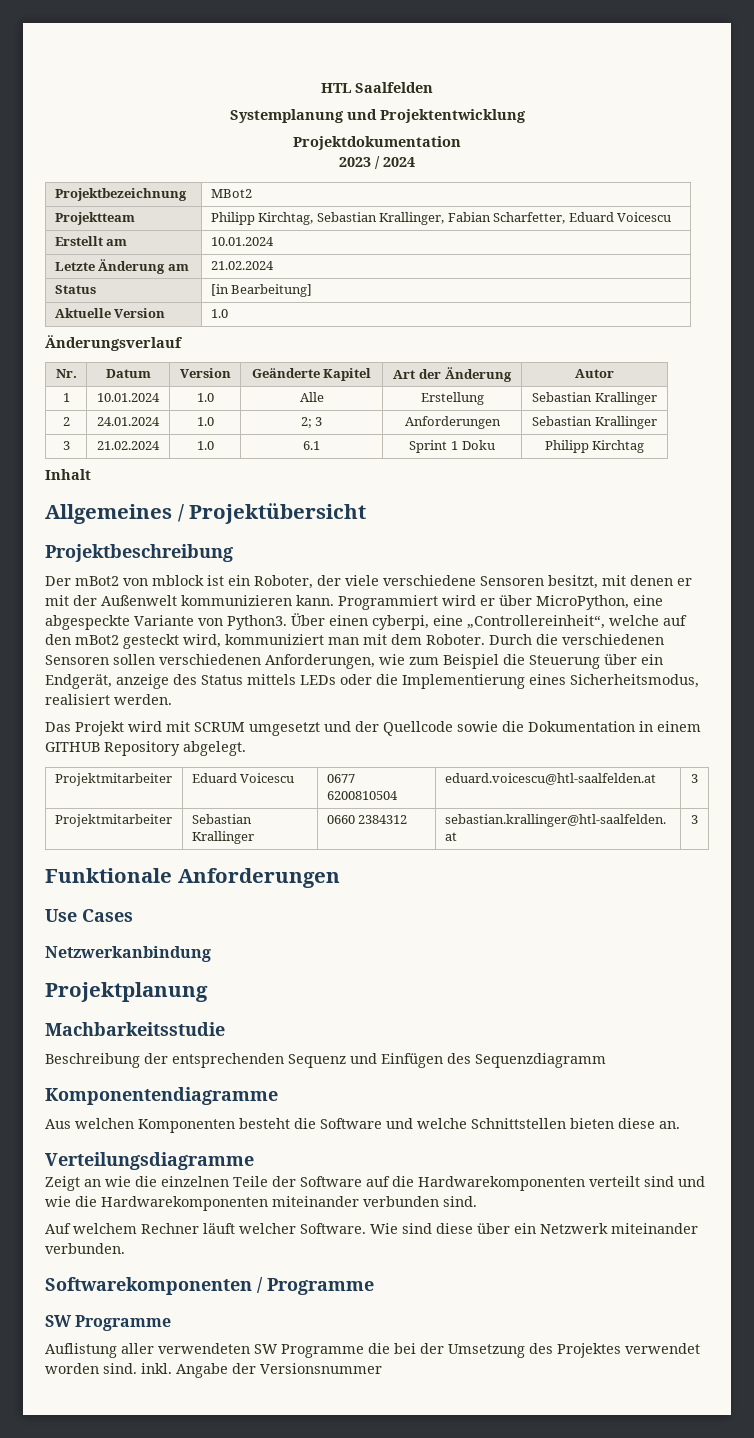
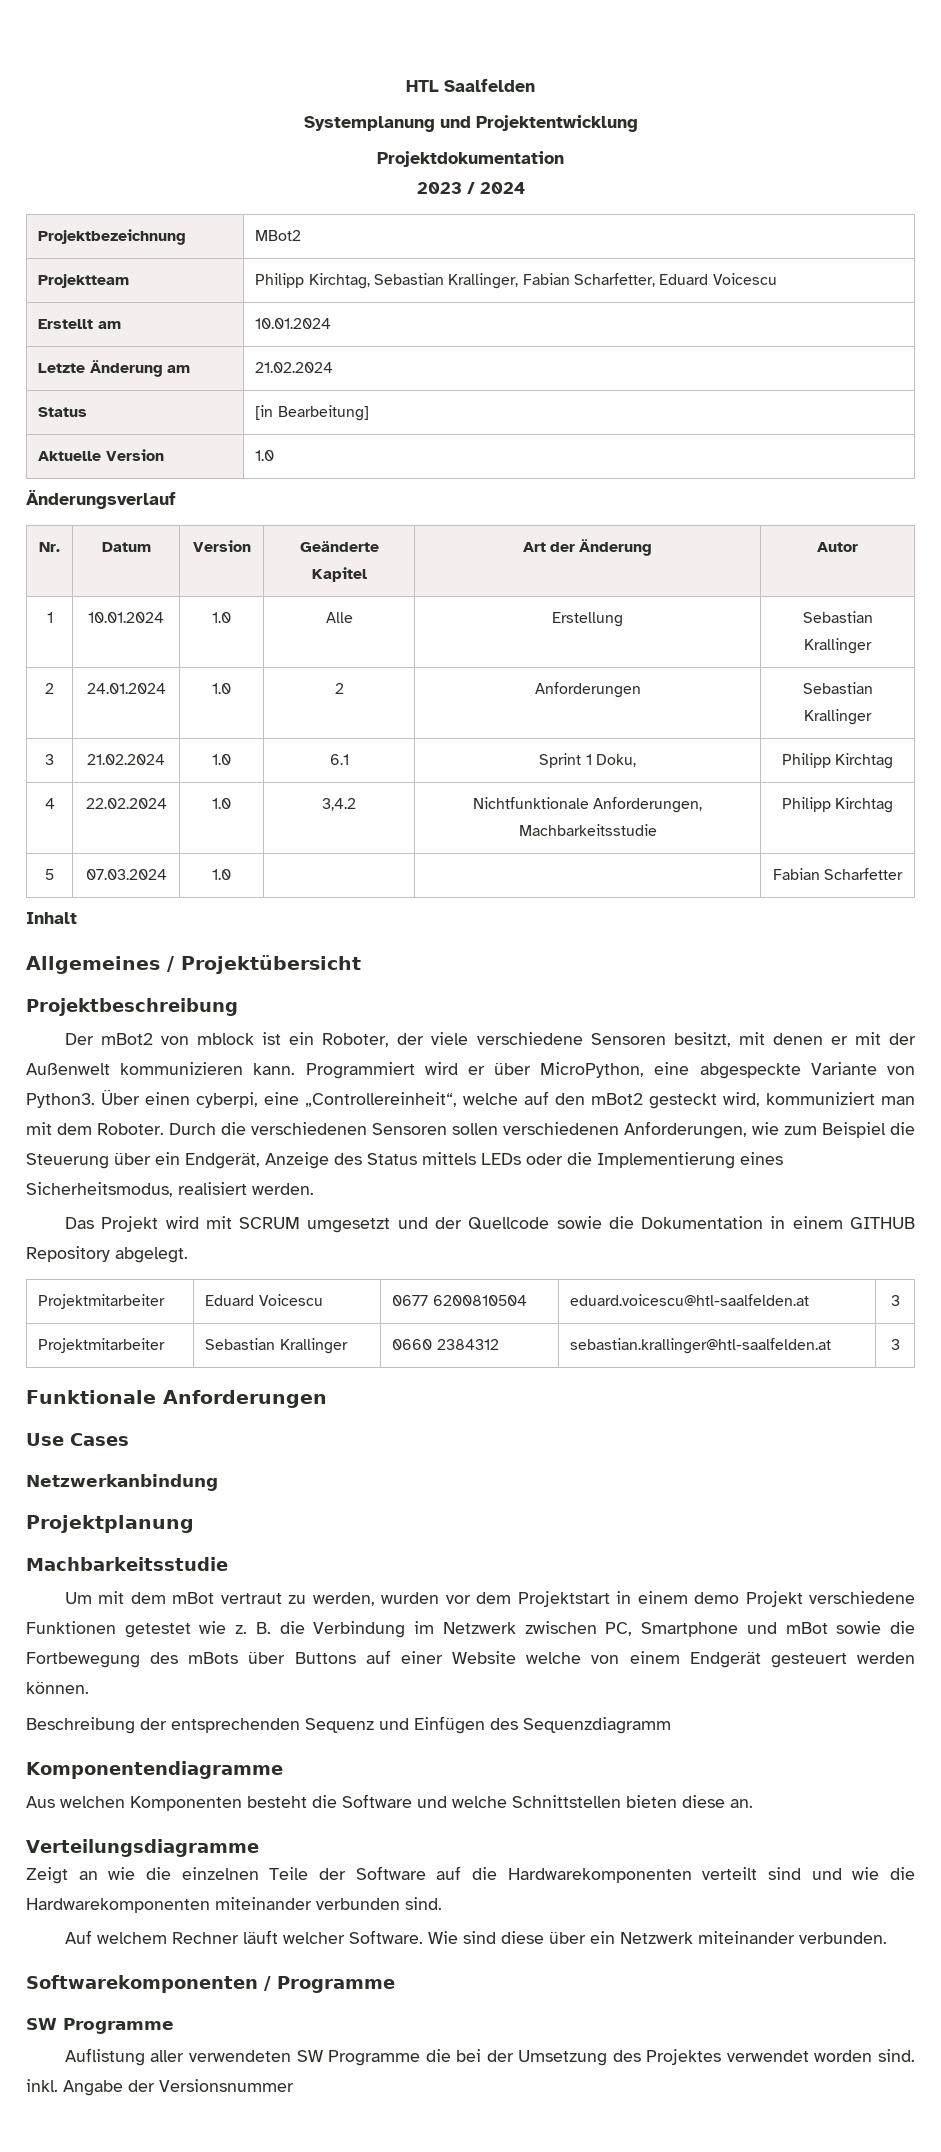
- 2 | 24.01.2024 | 1.0 | 2; 3 | Anforderungen | Sebastian Krallinger
+ 2 | 24.01.2024 | 1.0 | 2 | Anforderungen | Sebastian Krallinger
- 3 | 21.02.2024 | 1.0 | 6.1 | Sprint 1 Doku | Philipp Kirchtag
+ 3 | 21.02.2024 | 1.0 | 6.1 | Sprint 1 Doku, | Philipp Kirchtag
+ 4 | 22.02.2024 | 1.0 | 3,4.2 | Nichtfunktionale Anforderungen, Machbarkeitsstudie | Philipp Kirchtag
+ 5 | 07.03.2024 | 1.0 | | | Fabian Scharfetter
- Durch die verschiedenen Sensoren sollen verschiedenen Anforderungen, wie zum Beispiel die Steuerung über ein Endgerät, anzeige des Status mittels LEDs oder die Implementierung eines Sicherheitsmodus, realisiert werden.
+ Durch die verschiedenen Sensoren sollen verschiedenen Anforderungen, wie zum Beispiel die Steuerung über ein Endgerät, Anzeige des Status mittels LEDs oder die Implementierung eines Sicherheitsmodus, realisiert werden.
+ Um mit dem mBot vertraut zu werden, wurden vor dem Projektstart in einem demo Projekt verschiedene Funktionen getestet wie z. B. die Verbindung im Netzwerk zwischen PC, Smartphone und mBot sowie die Fortbewegung des mBots über Buttons auf einer Website welche von einem Endgerät gesteuert werden können.

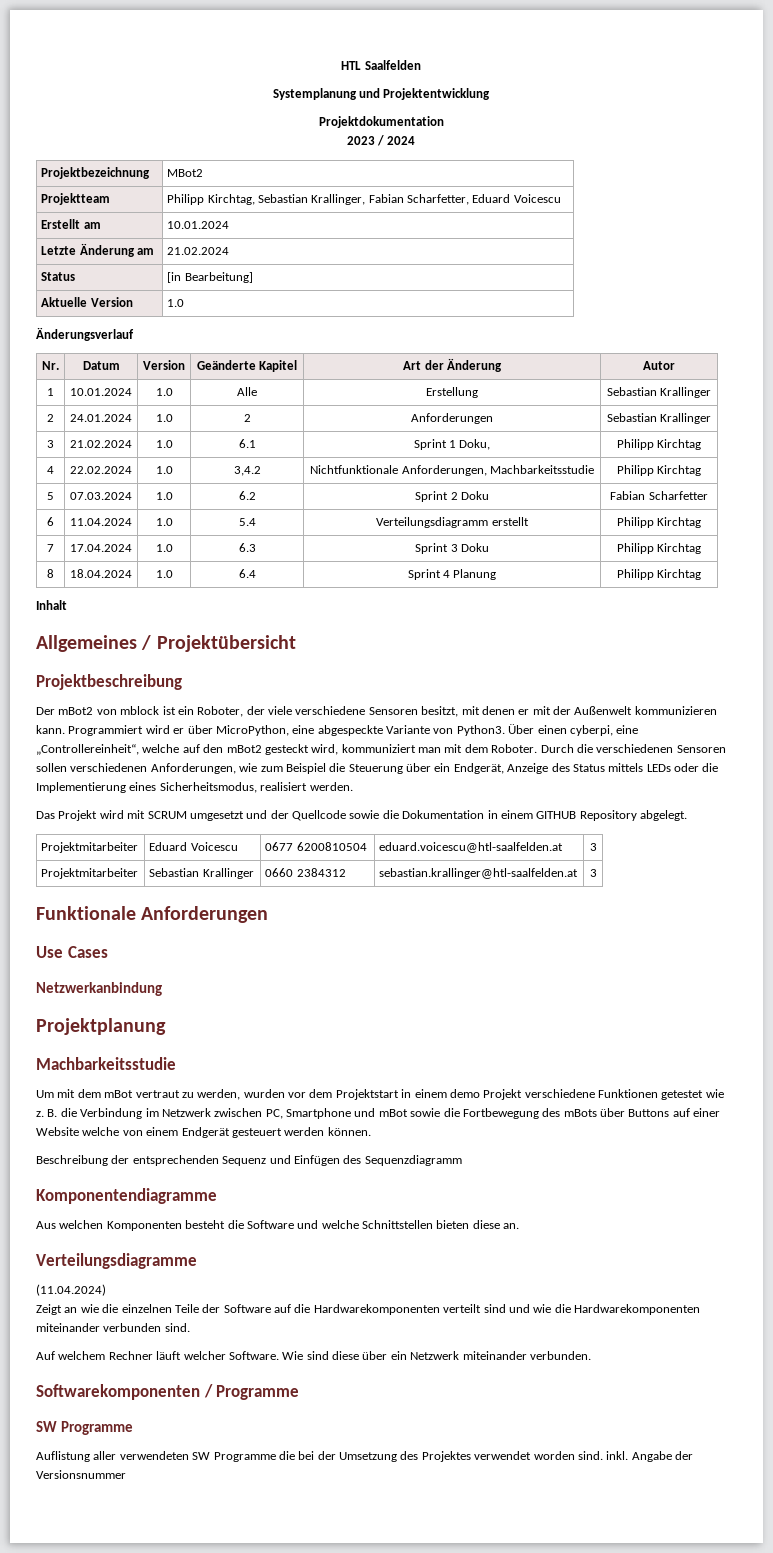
- 5 | 07.03.2024 | 1.0 | | | Fabian Scharfetter
+ 5 | 07.03.2024 | 1.0 | 6.2 | Sprint 2 Doku | Fabian Scharfetter
+ 6 | 11.04.2024 | 1.0 | 5.4 | Verteilungsdiagramm erstellt | Philipp Kirchtag
+ 7 | 17.04.2024 | 1.0 | 6.3 | Sprint 3 Doku | Philipp Kirchtag
+ 8 | 18.04.2024 | 1.0 | 6.4 | Sprint 4 Planung | Philipp Kirchtag
+ (11.04.2024)

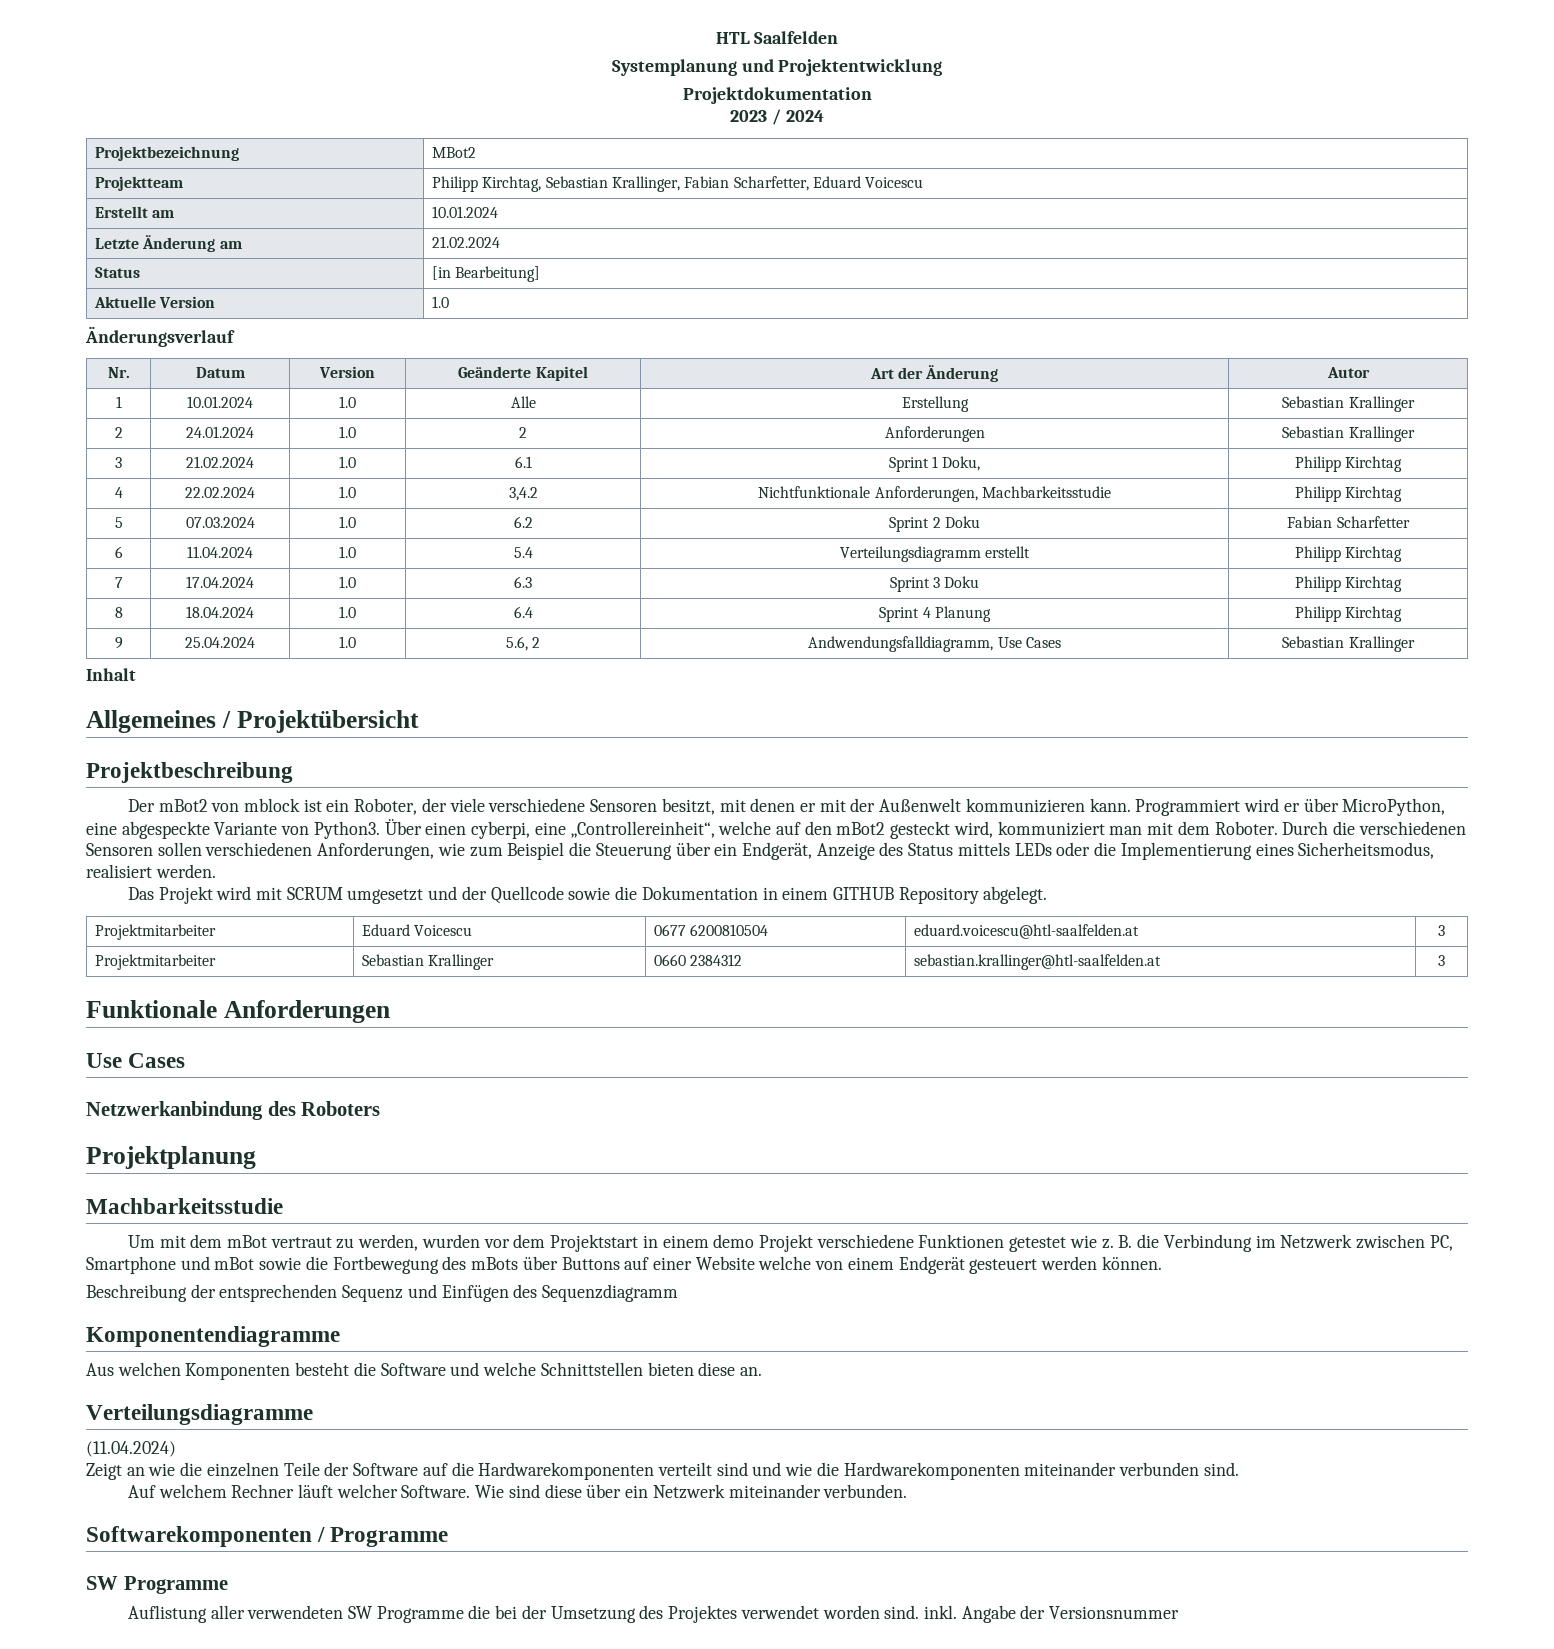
+ 9 | 25.04.2024 | 1.0 | 5.6, 2 | Andwendungsfalldiagramm, Use Cases | Sebastian Krallinger
- Netzwerkanbindung
+ Netzwerkanbindung des Roboters

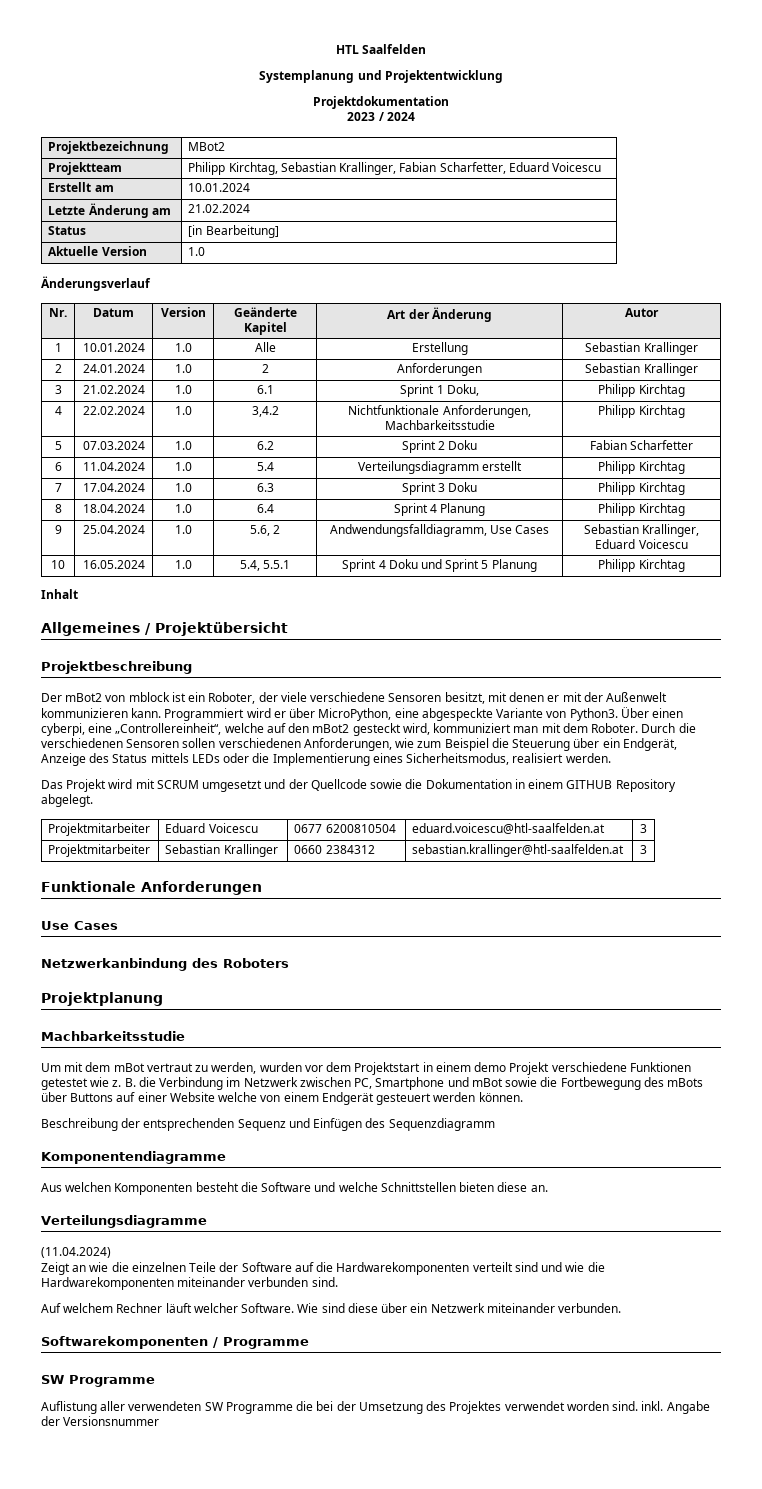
- 9 | 25.04.2024 | 1.0 | 5.6, 2 | Andwendungsfalldiagramm, Use Cases | Sebastian Krallinger
+ 9 | 25.04.2024 | 1.0 | 5.6, 2 | Andwendungsfalldiagramm, Use Cases | Sebastian Krallinger, Eduard Voicescu
+ 10 | 16.05.2024 | 1.0 | 5.4, 5.5.1 | Sprint 4 Doku und Sprint 5 Planung | Philipp Kirchtag

